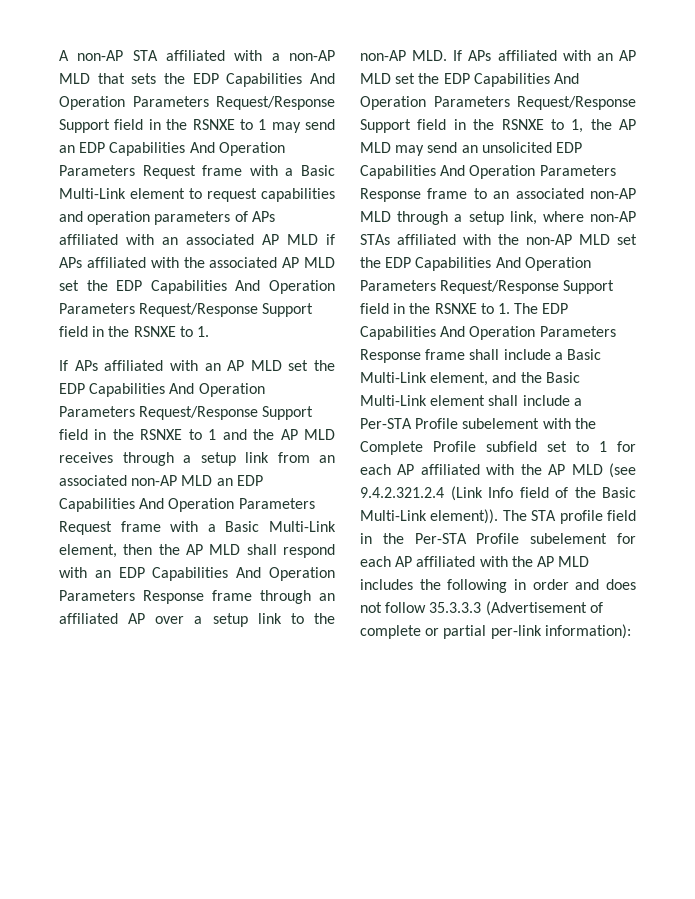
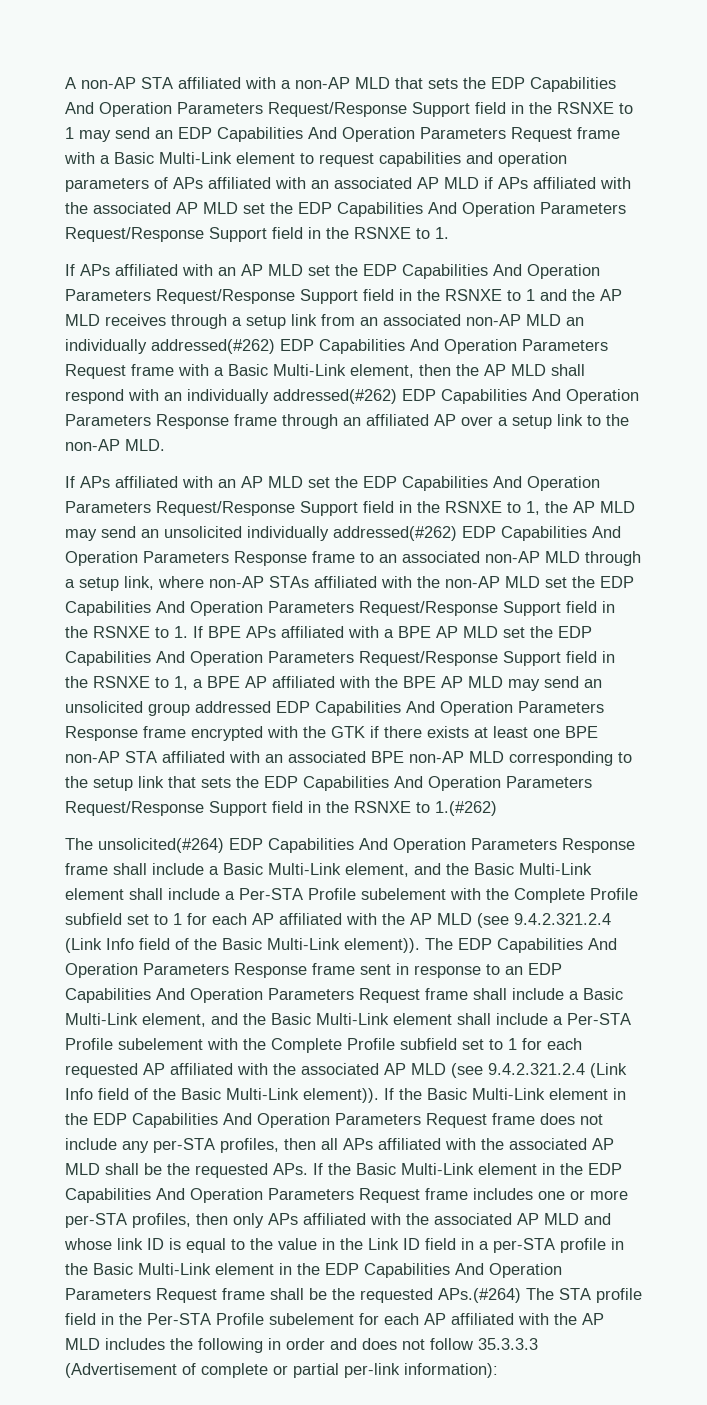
- If APs affiliated with an AP MLD set the EDP Capabilities And Operation Parameters Request/Response Support field in the RSNXE to 1 and the AP MLD receives through a setup link from an associated non-AP MLD an EDP Capabilities And Operation Parameters Request frame with a Basic Multi-Link element, then the AP MLD shall respond with an EDP Capabilities And Operation Parameters Response frame through an affiliated AP over a setup link to the non-AP MLD. If APs affiliated with an AP MLD set the EDP Capabilities And Operation Parameters Request/Response Support field in the RSNXE to 1, the AP MLD may send an unsolicited EDP Capabilities And Operation Parameters Response frame to an associated non-AP MLD through a setup link, where non-AP STAs affiliated with the non-AP MLD set the EDP Capabilities And Operation Parameters Request/Response Support field in the RSNXE to 1. The EDP Capabilities And Operation Parameters Response frame shall include a Basic Multi-Link element, and the Basic Multi-Link element shall include a Per-STA Profile subelement with the Complete Profile subfield set to 1 for each AP affiliated with the AP MLD (see 9.4.2.321.2.4 (Link Info field of the Basic Multi-Link element)).
+ If APs affiliated with an AP MLD set the EDP Capabilities And Operation Parameters Request/Response Support field in the RSNXE to 1 and the AP MLD receives through a setup link from an associated non-AP MLD an individually addressed(#262) EDP Capabilities And Operation Parameters Request frame with a Basic Multi-Link element, then the AP MLD shall respond with an individually addressed(#262) EDP Capabilities And Operation Parameters Response frame through an affiliated AP over a setup link to the non-AP MLD.
+ If APs affiliated with an AP MLD set the EDP Capabilities And Operation Parameters Request/Response Support field in the RSNXE to 1, the AP MLD may send an unsolicited individually addressed(#262) EDP Capabilities And Operation Parameters Response frame to an associated non-AP MLD through a setup link, where non-AP STAs affiliated with the non-AP MLD set the EDP Capabilities And Operation Parameters Request/Response Support field in the RSNXE to 1. If BPE APs affiliated with a BPE AP MLD set the EDP Capabilities And Operation Parameters Request/Response Support field in the RSNXE to 1, a BPE AP affiliated with the BPE AP MLD may send an unsolicited group addressed EDP Capabilities And Operation Parameters Response frame encrypted with the GTK if there exists at least one BPE non-AP STA affiliated with an associated BPE non-AP MLD corresponding to the setup link that sets the EDP Capabilities And Operation Parameters Request/Response Support field in the RSNXE to 1.(#262)
+ The unsolicited(#264) EDP Capabilities And Operation Parameters Response frame shall include a Basic Multi-Link element, and the Basic Multi-Link element shall include a Per-STA Profile subelement with the Complete Profile subfield set to 1 for each AP affiliated with the AP MLD (see 9.4.2.321.2.4 (Link Info field of the Basic Multi-Link element)).
- The STA profile field in the Per-STA Profile subelement for each AP affiliated with the AP MLD includes the following in order and does not follow 35.3.3.3 (Advertisement of complete or partial per-link information):
+ The EDP Capabilities And Operation Parameters Response frame sent in response to an EDP Capabilities And Operation Parameters Request frame shall include a Basic Multi-Link element, and the Basic Multi-Link element shall include a Per-STA Profile subelement with the Complete Profile subfield set to 1 for each requested AP affiliated with the associated AP MLD (see 9.4.2.321.2.4 (Link Info field of the Basic Multi-Link element)). If the Basic Multi-Link element in the EDP Capabilities And Operation Parameters Request frame does not include any per-STA profiles, then all APs affiliated with the associated AP MLD shall be the requested APs. If the Basic Multi-Link element in the EDP Capabilities And Operation Parameters Request frame includes one or more per-STA profiles, then only APs affiliated with the associated AP MLD and whose link ID is equal to the value in the Link ID field in a per-STA profile in the Basic Multi-Link element in the EDP Capabilities And Operation Parameters Request frame shall be the requested APs.(#264) The STA profile field in the Per-STA Profile subelement for each AP affiliated with the AP MLD includes the following in order and does not follow 35.3.3.3 (Advertisement of complete or partial per-link information):

